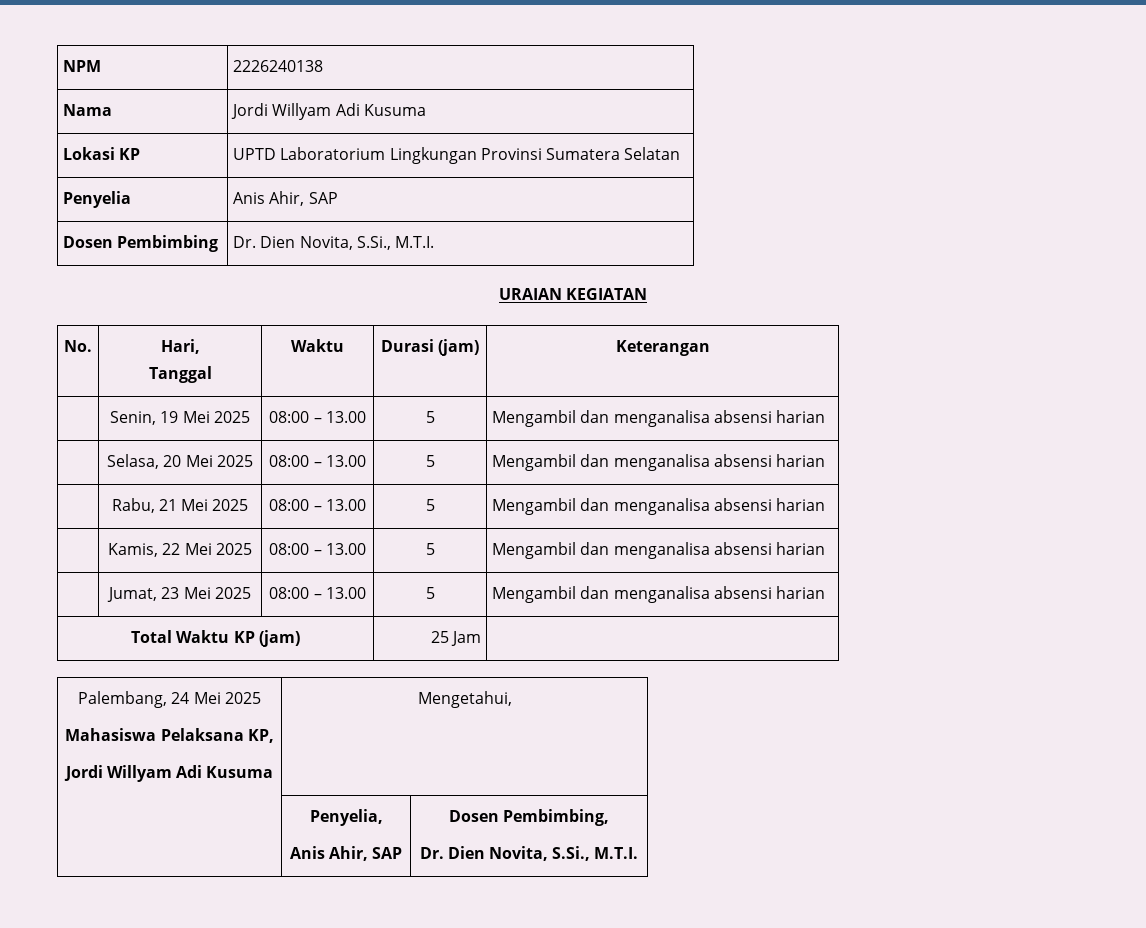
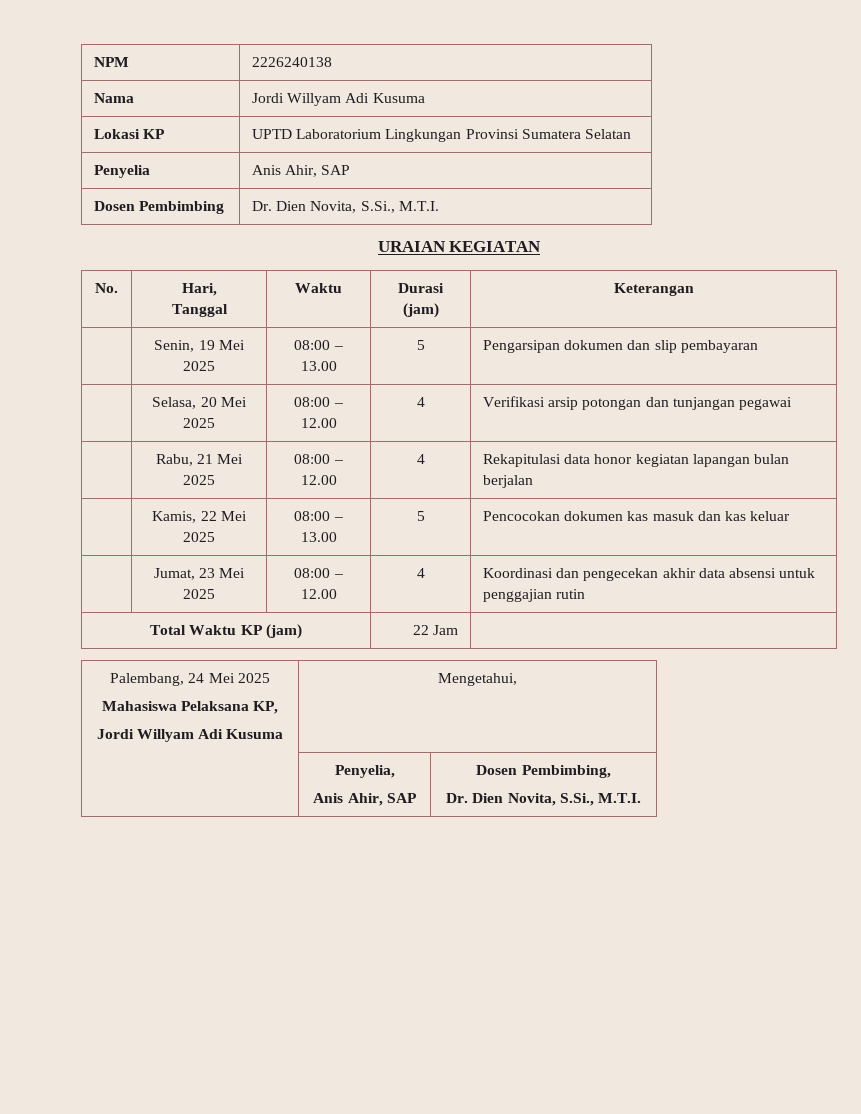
- | Senin, 19 Mei 2025 | 08:00 – 13.00 | 5 | Mengambil dan menganalisa absensi harian
+ | Senin, 19 Mei 2025 | 08:00 – 13.00 | 5 | Pengarsipan dokumen dan slip pembayaran
- | Selasa, 20 Mei 2025 | 08:00 – 13.00 | 5 | Mengambil dan menganalisa absensi harian
+ | Selasa, 20 Mei 2025 | 08:00 – 12.00 | 4 | Verifikasi arsip potongan dan tunjangan pegawai
- | Rabu, 21 Mei 2025 | 08:00 – 13.00 | 5 | Mengambil dan menganalisa absensi harian
+ | Rabu, 21 Mei 2025 | 08:00 – 12.00 | 4 | Rekapitulasi data honor kegiatan lapangan bulan berjalan
- | Kamis, 22 Mei 2025 | 08:00 – 13.00 | 5 | Mengambil dan menganalisa absensi harian
+ | Kamis, 22 Mei 2025 | 08:00 – 13.00 | 5 | Pencocokan dokumen kas masuk dan kas keluar
- | Jumat, 23 Mei 2025 | 08:00 – 13.00 | 5 | Mengambil dan menganalisa absensi harian
+ | Jumat, 23 Mei 2025 | 08:00 – 12.00 | 4 | Koordinasi dan pengecekan akhir data absensi untuk penggajian rutin
- Total Waktu KP (jam) | 25 Jam |
+ Total Waktu KP (jam) | 22 Jam |

